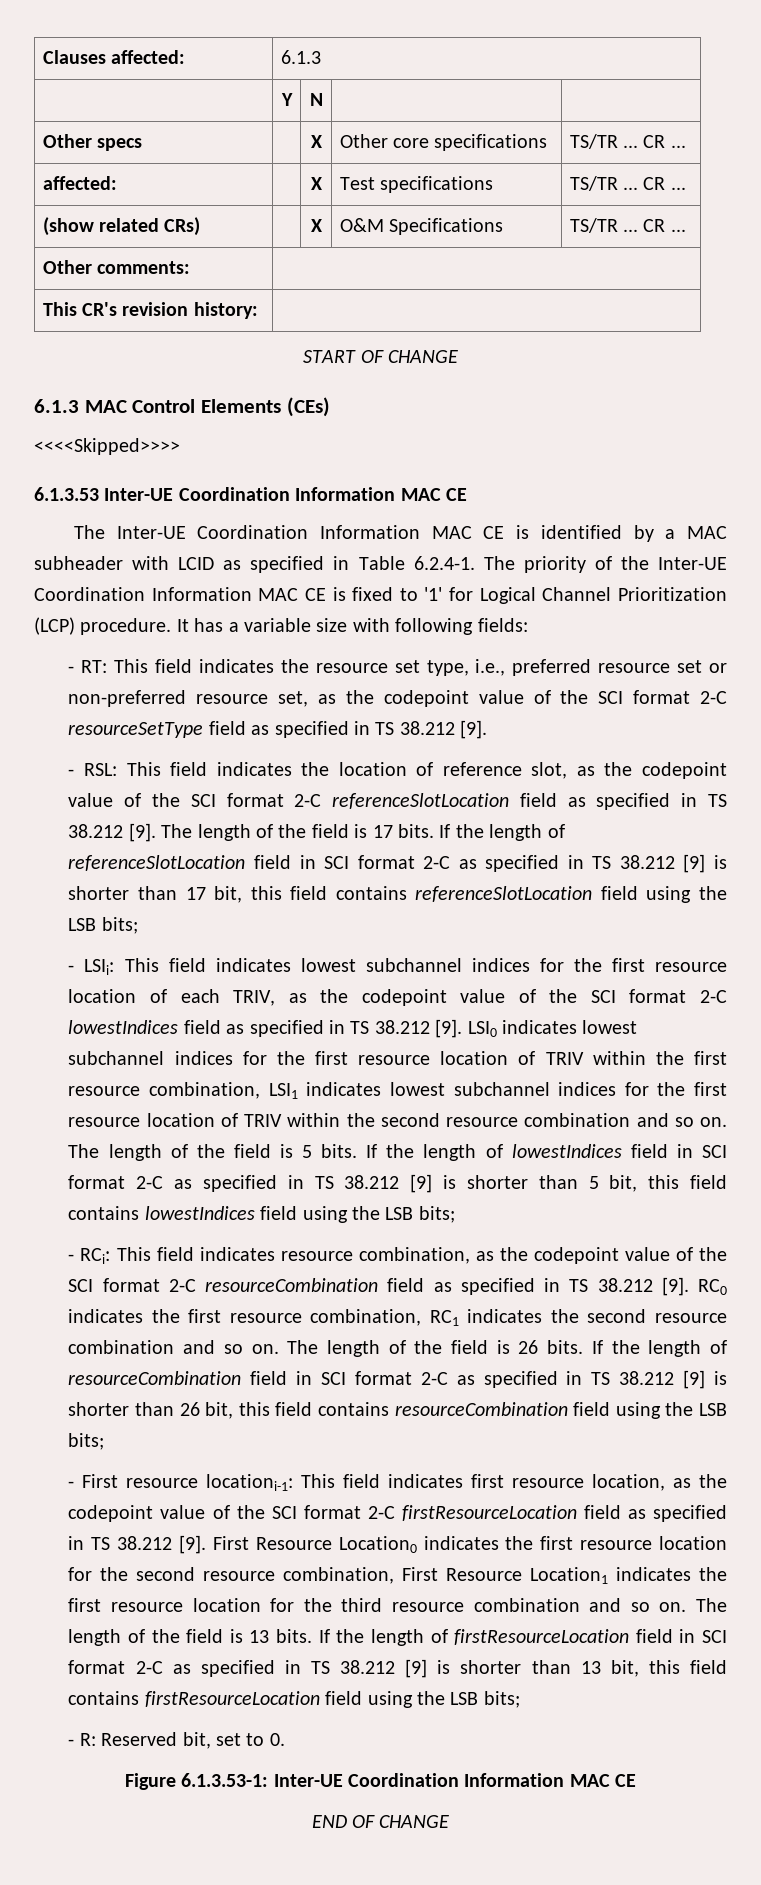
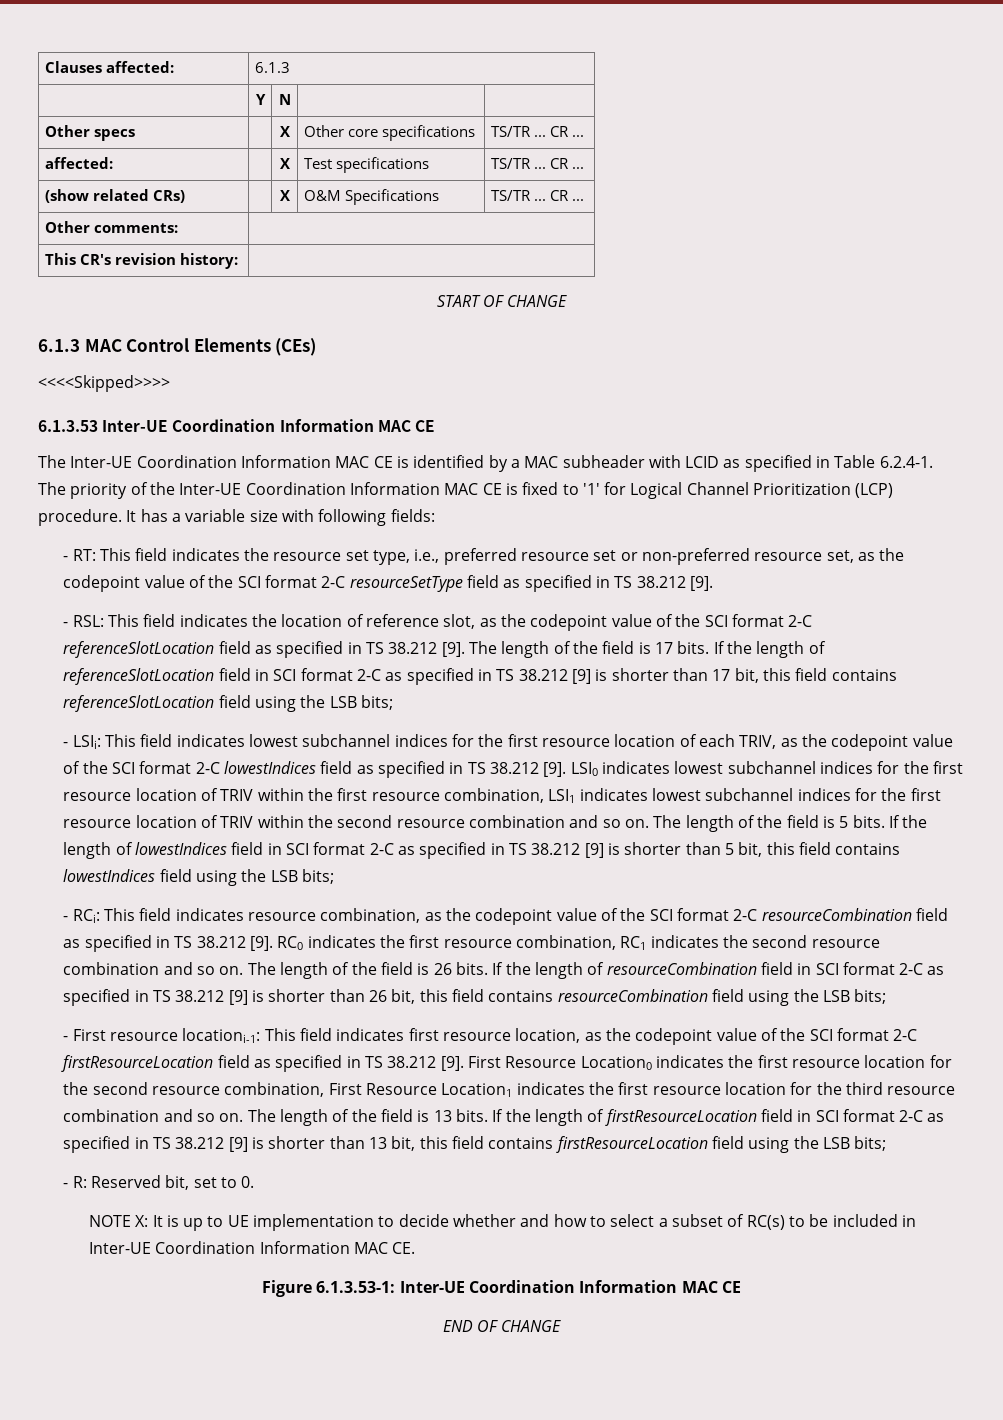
+ NOTE X: It is up to UE implementation to decide whether and how to select a subset of RC(s) to be included in Inter-UE Coordination Information MAC CE.

